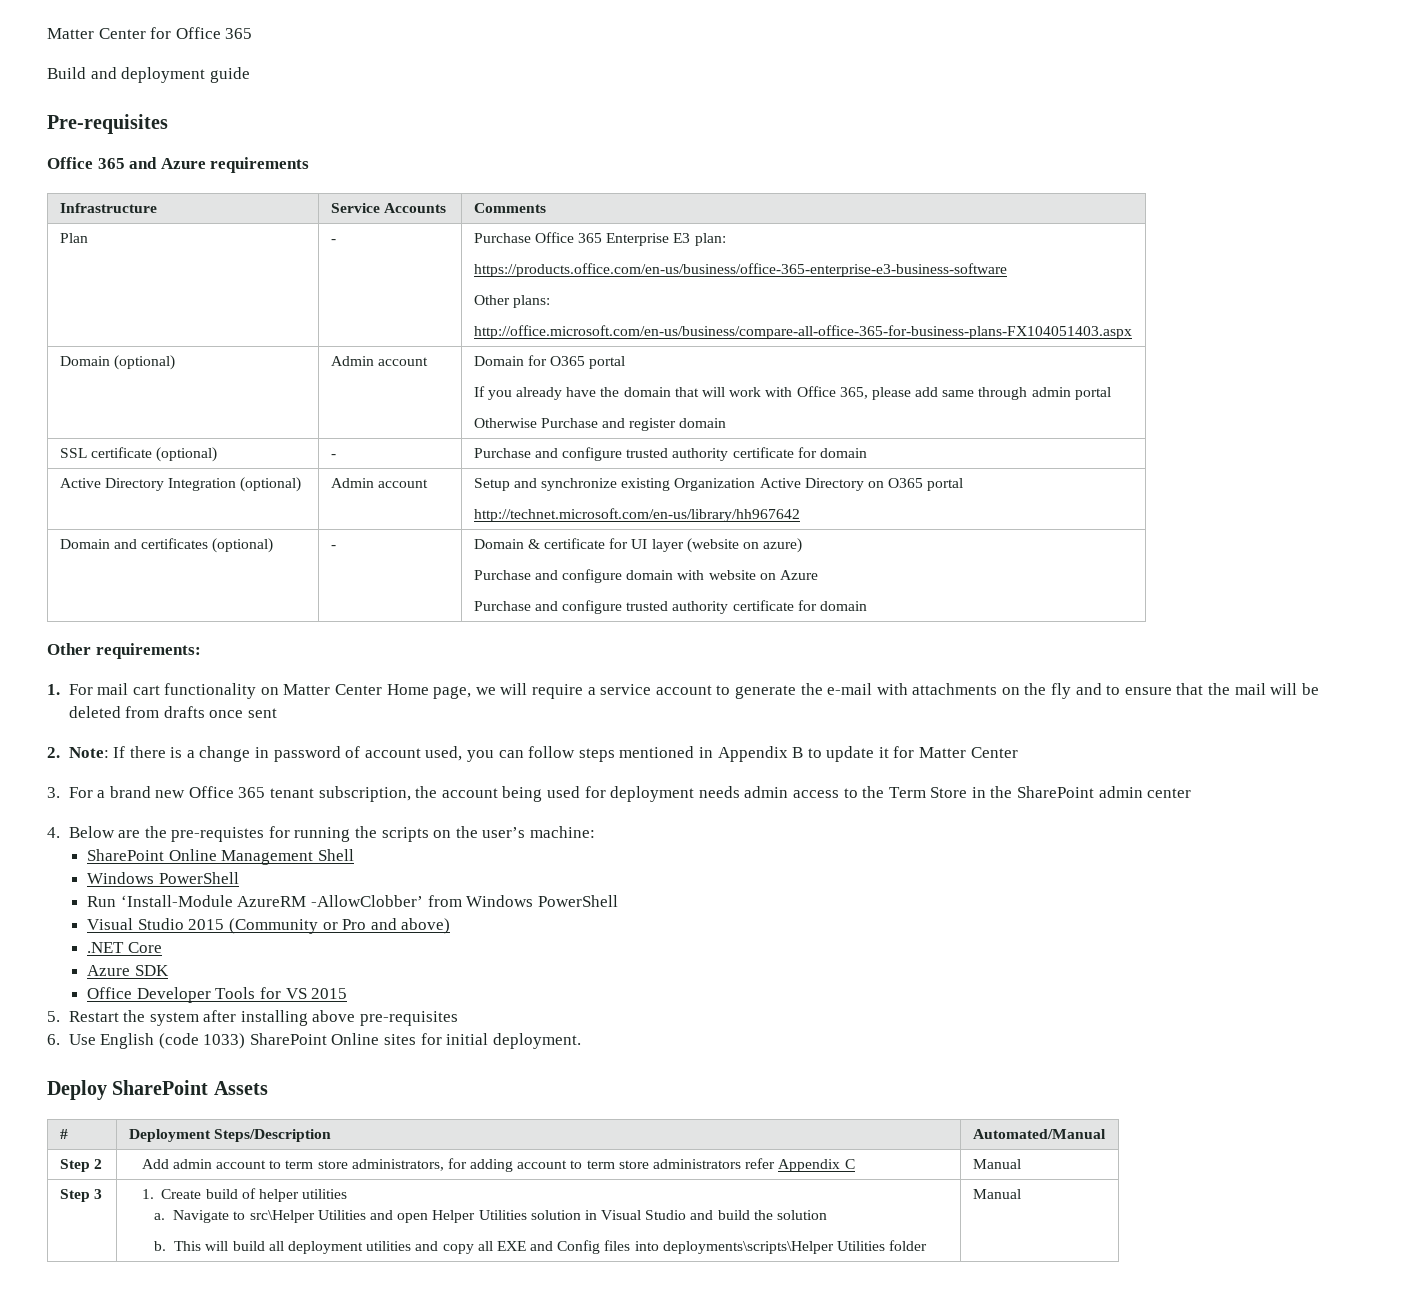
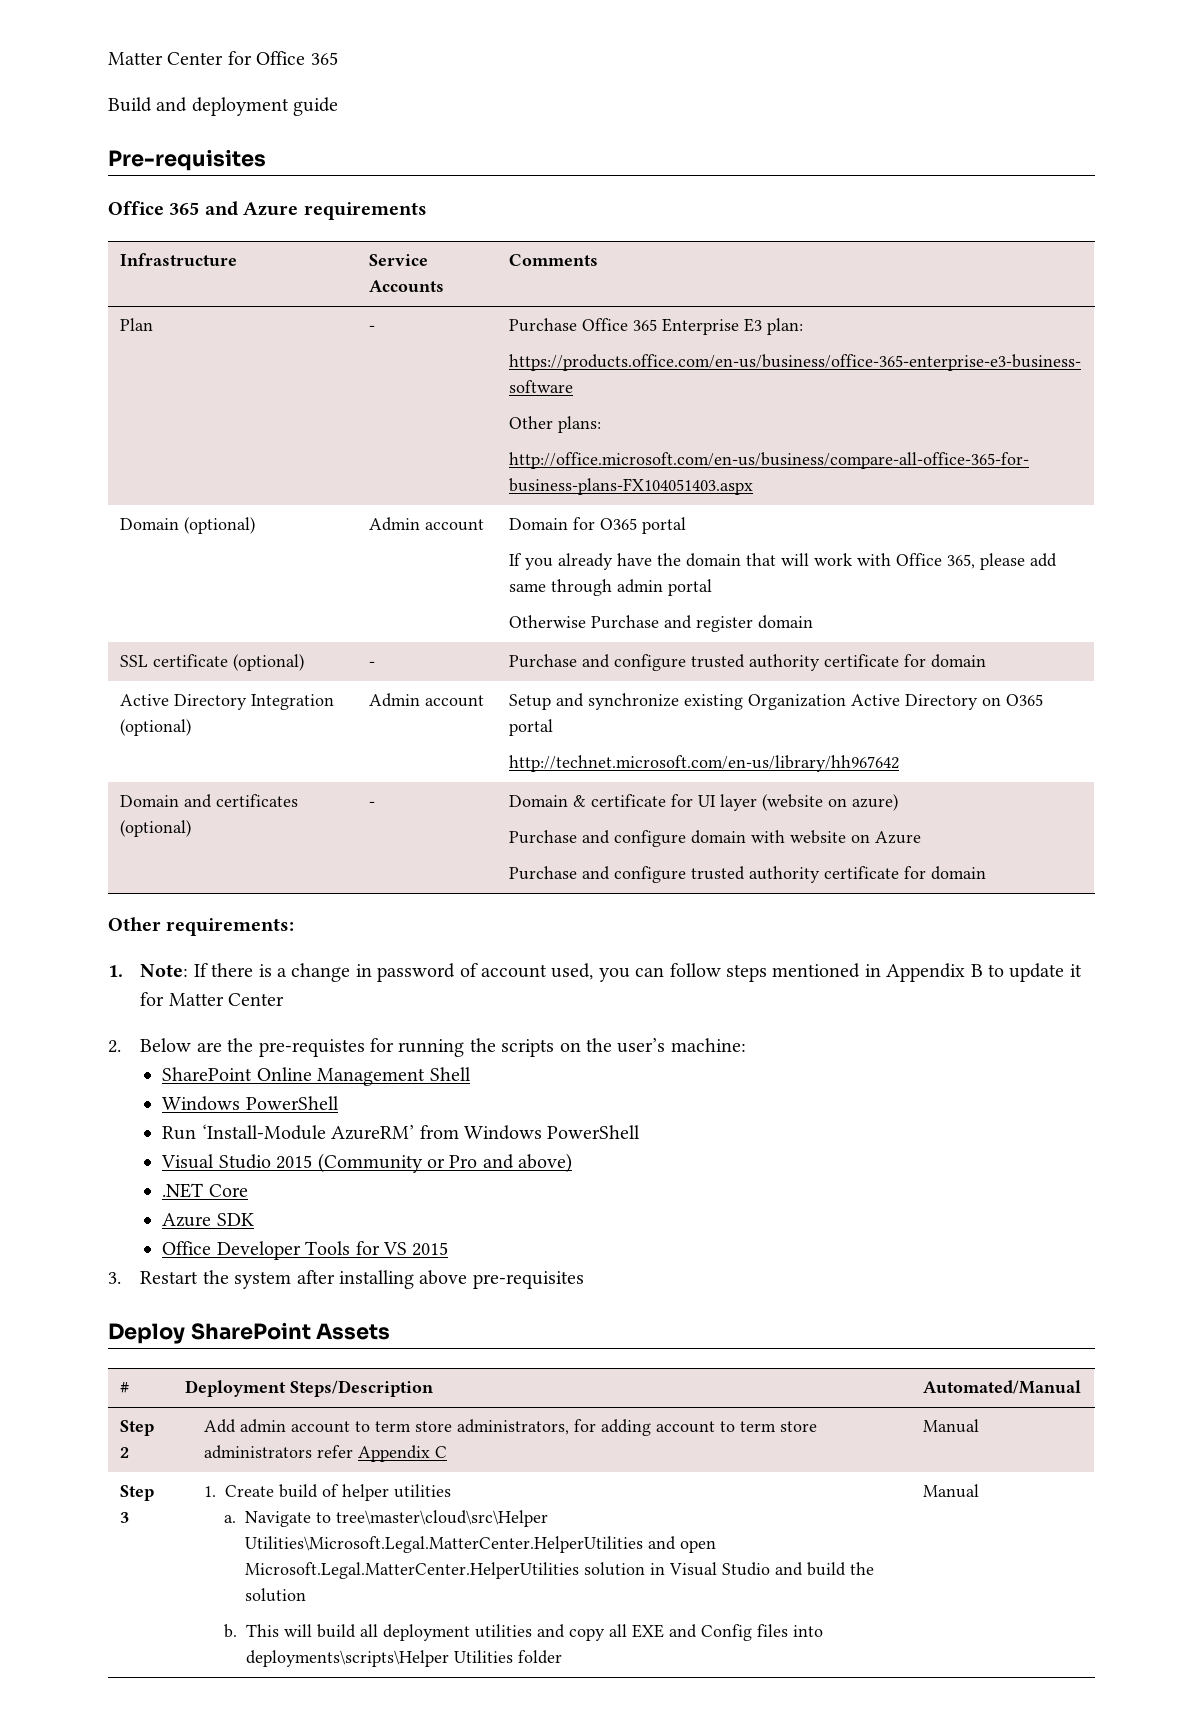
- 1. For mail cart functionality on Matter Center Home page, we will require a service account to generate the e-mail with attachments on the fly and to ensure that the mail will be deleted from drafts once sent
- 2. Note: If there is a change in password of account used, you can follow steps mentioned in Appendix B to update it for Matter Center
+ 1. Note: If there is a change in password of account used, you can follow steps mentioned in Appendix B to update it for Matter Center
- 3. For a brand new Office 365 tenant subscription, the account being used for deployment needs admin access to the Term Store in the SharePoint admin center
- 4. Below are the pre-requistes for running the scripts on the user’s machine:
+ 2. Below are the pre-requistes for running the scripts on the user’s machine:
- Run ‘Install-Module AzureRM -AllowClobber’ from Windows PowerShell
+ Run ‘Install-Module AzureRM’ from Windows PowerShell
- 5. Restart the system after installing above pre-requisites
+ 3. Restart the system after installing above pre-requisites
- 6. Use English (code 1033) SharePoint Online sites for initial deployment.
- Navigate to src\Helper Utilities and open Helper Utilities solution in Visual Studio and build the solution
+ Navigate to tree\master\cloud\src\Helper Utilities\Microsoft.Legal.MatterCenter.HelperUtilities and open Microsoft.Legal.MatterCenter.HelperUtilities solution in Visual Studio and build the solution

